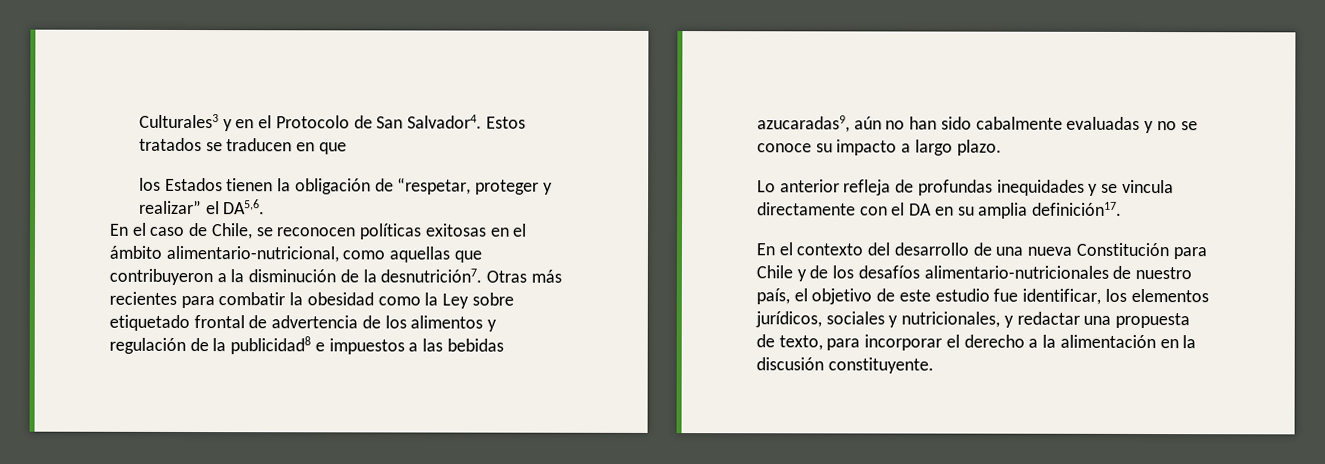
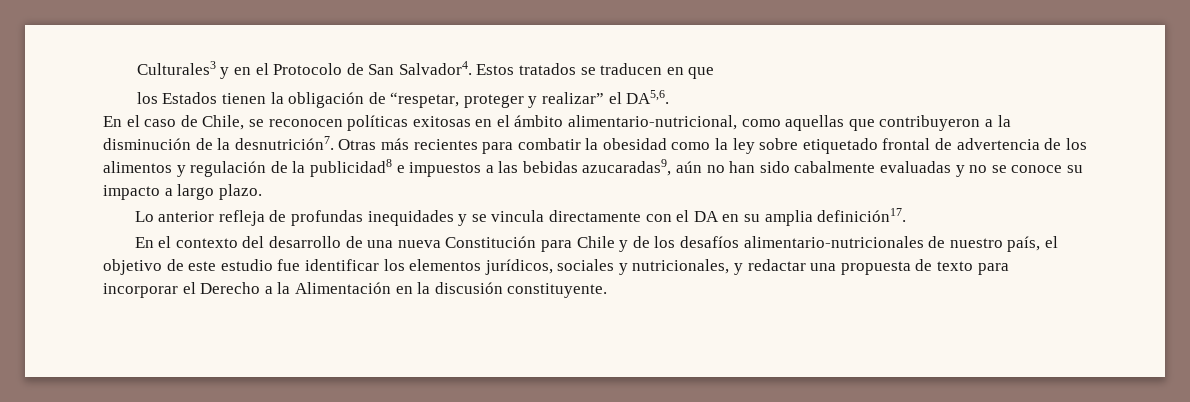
- Otras más recientes para combatir la obesidad como la Ley sobre etiquetado frontal de advertencia de los alimentos y regulación de la publicidad8 e impuestos a las bebidas azucaradas9, aún no han sido cabalmente evaluadas y no se conoce su impacto a largo plazo.
+ Otras más recientes para combatir la obesidad como la ley sobre etiquetado frontal de advertencia de los alimentos y regulación de la publicidad8 e impuestos a las bebidas azucaradas9, aún no han sido cabalmente evaluadas y no se conoce su impacto a largo plazo.
- En el contexto del desarrollo de una nueva Constitución para Chile y de los desafíos alimentario-nutricionales de nuestro país, el objetivo de este estudio fue identificar, los elementos jurídicos, sociales y nutricionales, y redactar una propuesta de texto, para incorporar el derecho a la alimentación en la discusión constituyente.
+ En el contexto del desarrollo de una nueva Constitución para Chile y de los desafíos alimentario-nutricionales de nuestro país, el objetivo de este estudio fue identificar los elementos jurídicos, sociales y nutricionales, y redactar una propuesta de texto para incorporar el Derecho a la Alimentación en la discusión constituyente.

